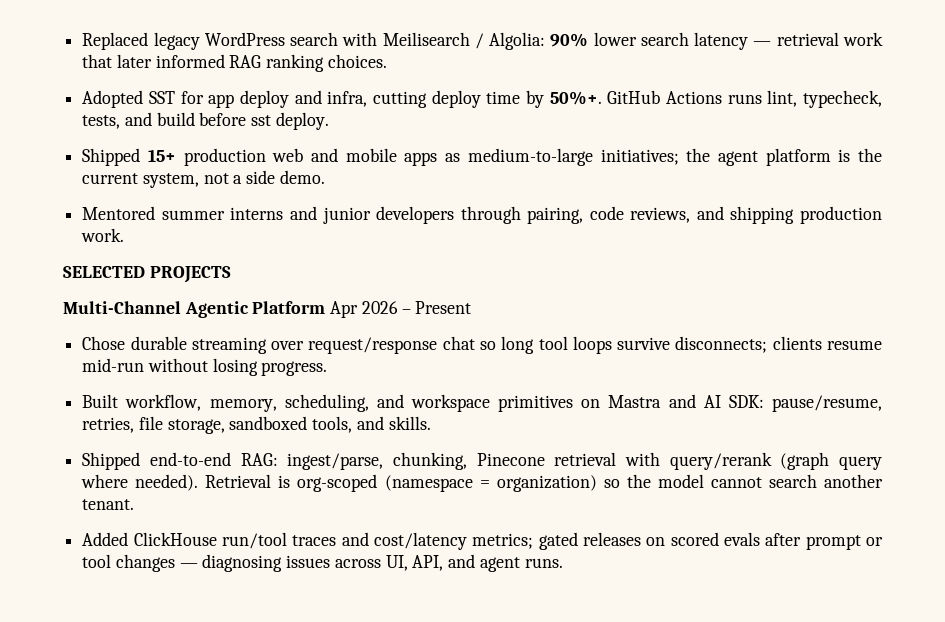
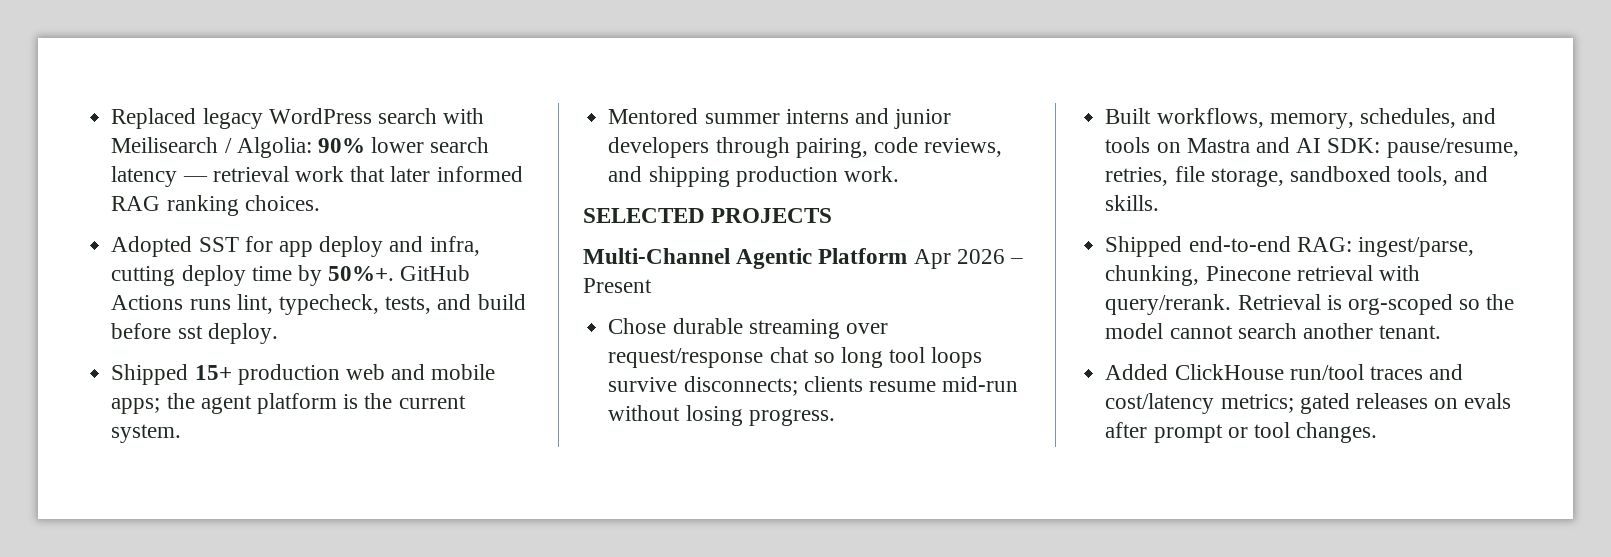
- Shipped 15+ production web and mobile apps as medium-to-large initiatives; the agent platform is the current system, not a side demo.
+ Shipped 15+ production web and mobile apps; the agent platform is the current system.
- Built workflow, memory, scheduling, and workspace primitives on Mastra and AI SDK: pause/resume, retries, file storage, sandboxed tools, and skills.
+ Built workflows, memory, schedules, and tools on Mastra and AI SDK: pause/resume, retries, file storage, sandboxed tools, and skills.
- Shipped end-to-end RAG: ingest/parse, chunking, Pinecone retrieval with query/rerank (graph query where needed). Retrieval is org-scoped (namespace = organization) so the model cannot search another tenant.
+ Shipped end-to-end RAG: ingest/parse, chunking, Pinecone retrieval with query/rerank. Retrieval is org-scoped so the model cannot search another tenant.
- Added ClickHouse run/tool traces and cost/latency metrics; gated releases on scored evals after prompt or tool changes — diagnosing issues across UI, API, and agent runs.
+ Added ClickHouse run/tool traces and cost/latency metrics; gated releases on evals after prompt or tool changes.

